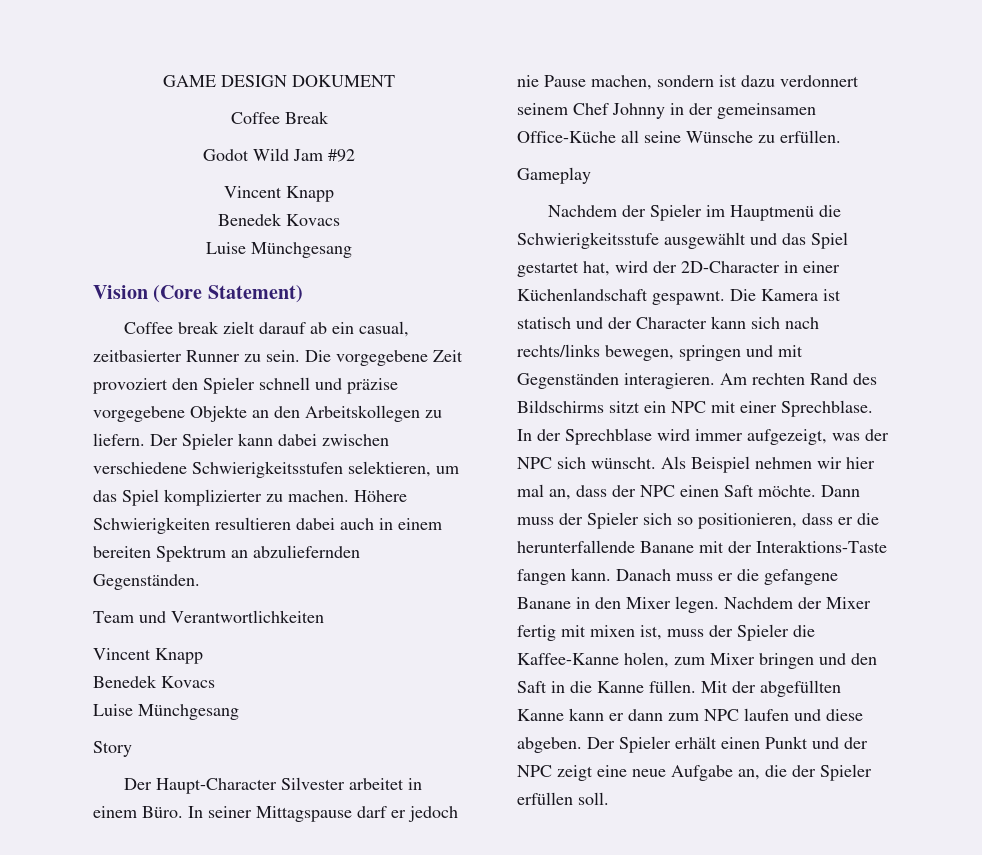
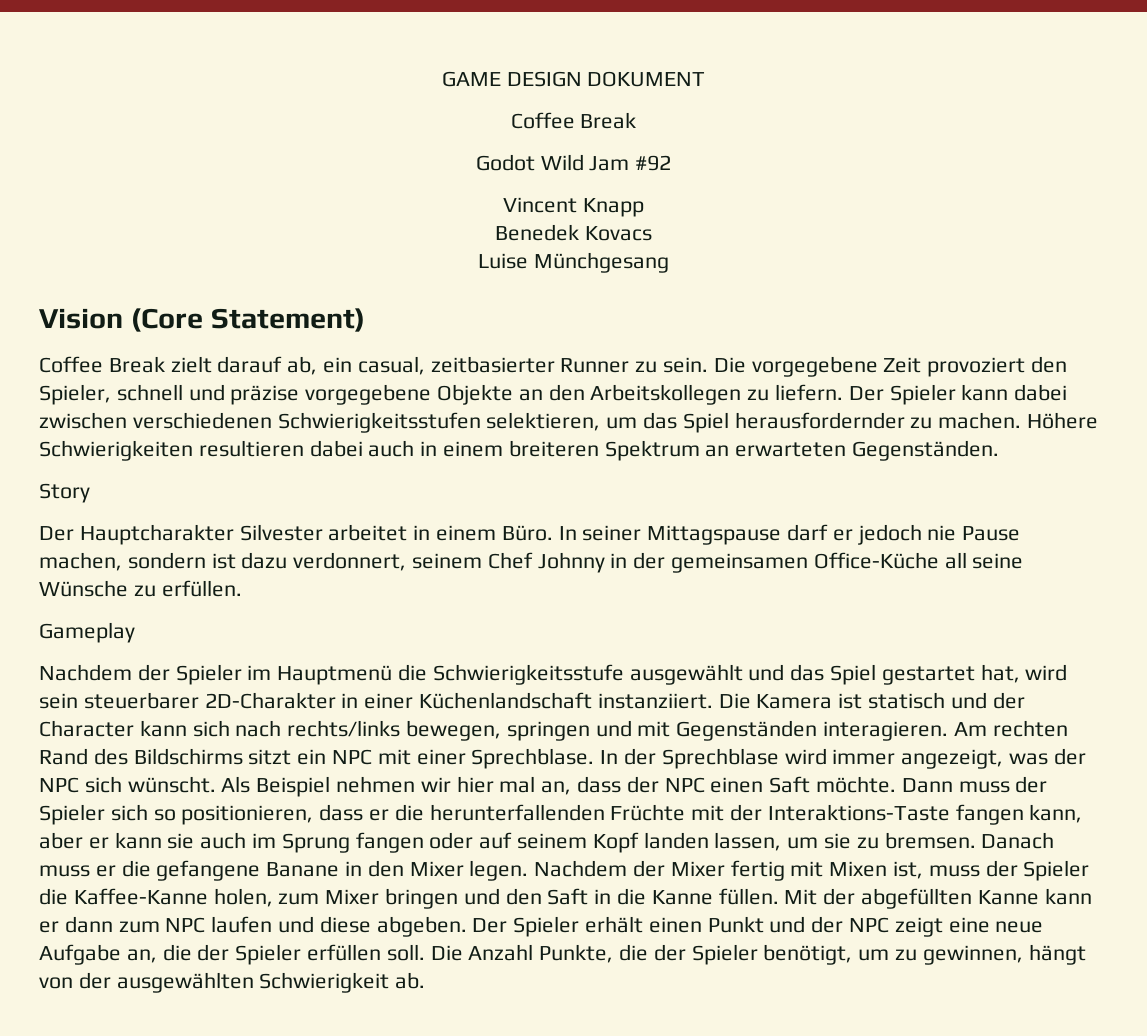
- Coffee break zielt darauf ab ein casual, zeitbasierter Runner zu sein.
+ Coffee Break zielt darauf ab, ein casual, zeitbasierter Runner zu sein.
- Die vorgegebene Zeit provoziert den Spieler schnell und präzise vorgegebene Objekte an den Arbeitskollegen zu liefern.
+ Die vorgegebene Zeit provoziert den Spieler, schnell und präzise vorgegebene Objekte an den Arbeitskollegen zu liefern.
- Der Spieler kann dabei zwischen verschiedene Schwierigkeitsstufen selektieren, um das Spiel komplizierter zu machen.
+ Der Spieler kann dabei zwischen verschiedenen Schwierigkeitsstufen selektieren, um das Spiel herausfordernder zu machen.
- Höhere Schwierigkeiten resultieren dabei auch in einem bereiten Spektrum an abzuliefernden Gegenständen.
+ Höhere Schwierigkeiten resultieren dabei auch in einem breiteren Spektrum an erwarteten Gegenständen.
- Team und Verantwortlichkeiten
- Vincent Knapp
- Benedek Kovacs
- Luise Münchgesang
- Der Haupt-Character Silvester arbeitet in einem Büro.
+ Der Hauptcharakter Silvester arbeitet in einem Büro.
- In seiner Mittagspause darf er jedoch nie Pause machen, sondern ist dazu verdonnert seinem Chef Johnny in der gemeinsamen Office-Küche all seine Wünsche zu erfüllen.
+ In seiner Mittagspause darf er jedoch nie Pause machen, sondern ist dazu verdonnert, seinem Chef Johnny in der gemeinsamen Office-Küche all seine Wünsche zu erfüllen.
- Nachdem der Spieler im Hauptmenü die Schwierigkeitsstufe ausgewählt und das Spiel gestartet hat, wird der 2D-Character in einer Küchenlandschaft gespawnt.
+ Nachdem der Spieler im Hauptmenü die Schwierigkeitsstufe ausgewählt und das Spiel gestartet hat, wird sein steuerbarer 2D-Charakter in einer Küchenlandschaft instanziiert.
- In der Sprechblase wird immer aufgezeigt, was der NPC sich wünscht.
+ In der Sprechblase wird immer angezeigt, was der NPC sich wünscht.
- Dann muss der Spieler sich so positionieren, dass er die herunterfallende Banane mit der Interaktions-Taste fangen kann.
+ Dann muss der Spieler sich so positionieren, dass er die herunterfallenden Früchte mit der Interaktions-Taste fangen kann, aber er kann sie auch im Sprung fangen oder auf seinem Kopf landen lassen, um sie zu bremsen.
- Nachdem der Mixer fertig mit mixen ist, muss der Spieler die Kaffee-Kanne holen, zum Mixer bringen und den Saft in die Kanne füllen.
+ Nachdem der Mixer fertig mit Mixen ist, muss der Spieler die Kaffee-Kanne holen, zum Mixer bringen und den Saft in die Kanne füllen.
+ Die Anzahl Punkte, die der Spieler benötigt, um zu gewinnen, hängt von der ausgewählten Schwierigkeit ab.

